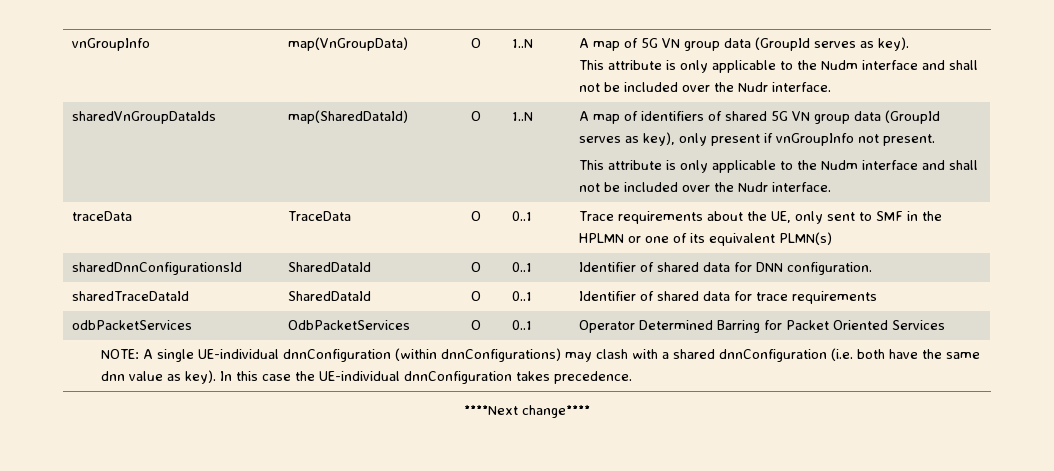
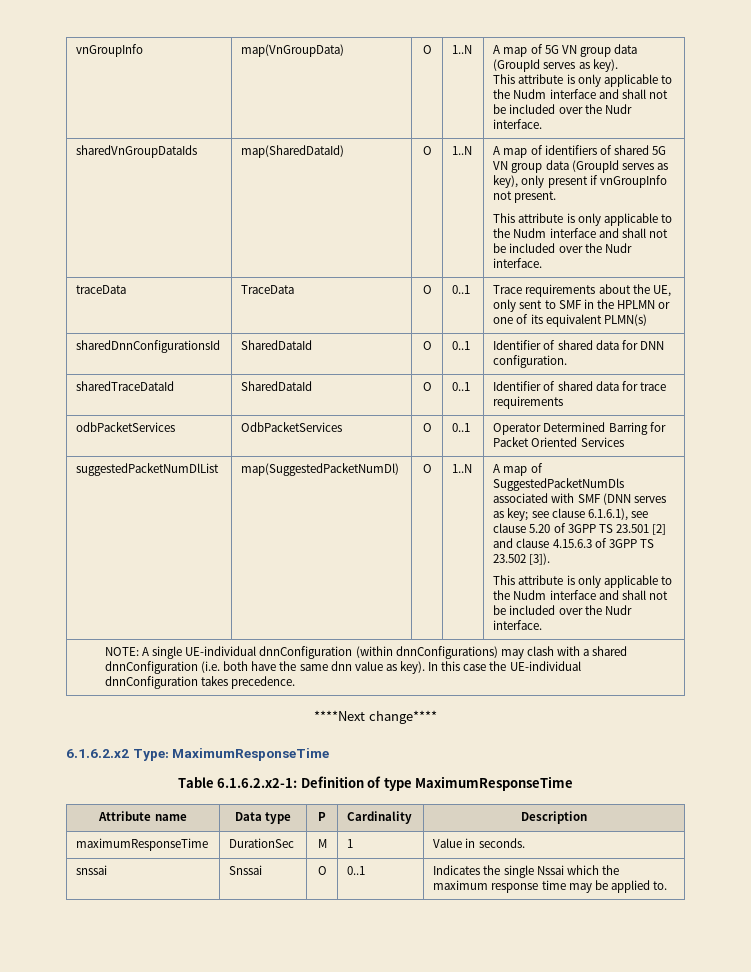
+ suggestedPacketNumDlList | map(SuggestedPacketNumDl) | O | 1..N | A map of SuggestedPacketNumDls associated with SMF (DNN serves as key; see clause 6.1.6.1), see clause 5.20 of 3GPP TS 23.501 [2] and clause 4.15.6.3 of 3GPP TS 23.502 [3]).
+ This attribute is only applicable to the Nudm interface and shall not be included over the Nudr interface.
+ 6.1.6.2.x2 Type: MaximumResponseTime
+ Table 6.1.6.2.x2-1: Definition of type MaximumResponseTime
+ Attribute name | Data type | P | Cardinality | Description
+ maximumResponseTime | DurationSec | M | 1 | Value in seconds.
+ snssai | Snssai | O | 0..1 | Indicates the single Nssai which the maximum response time may be applied to.

